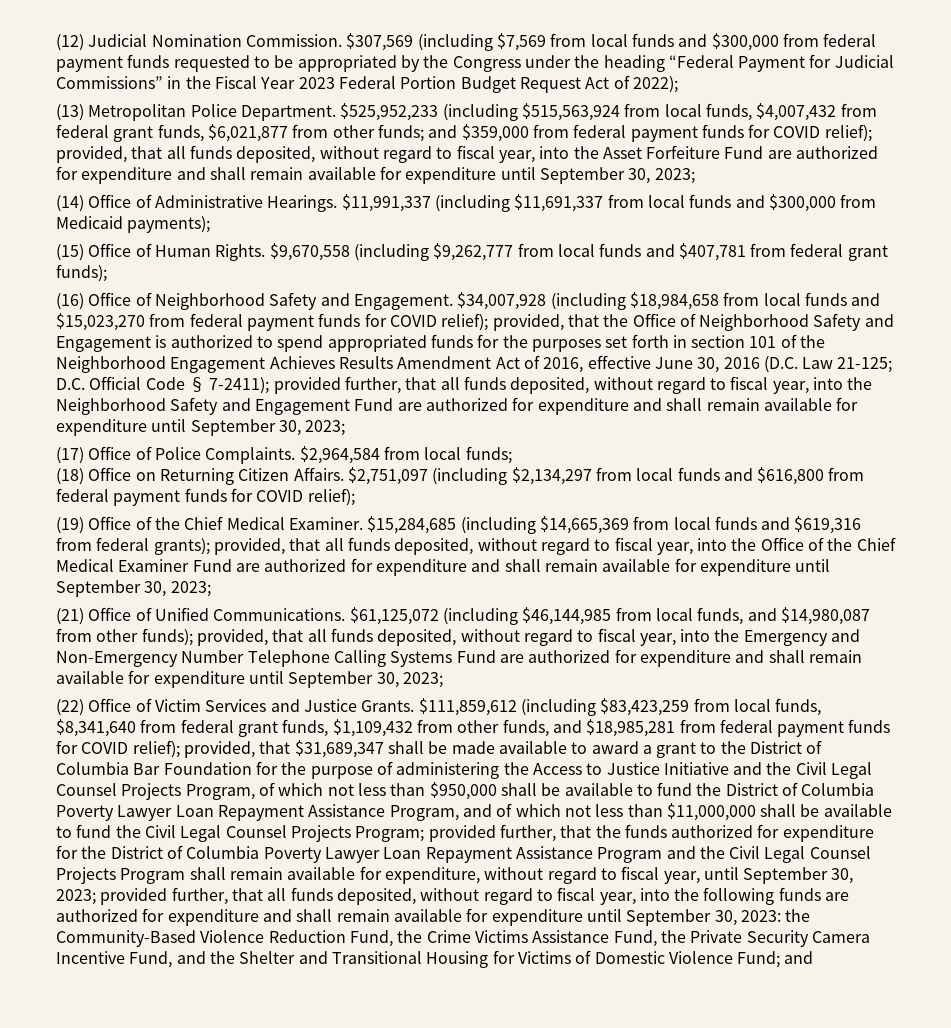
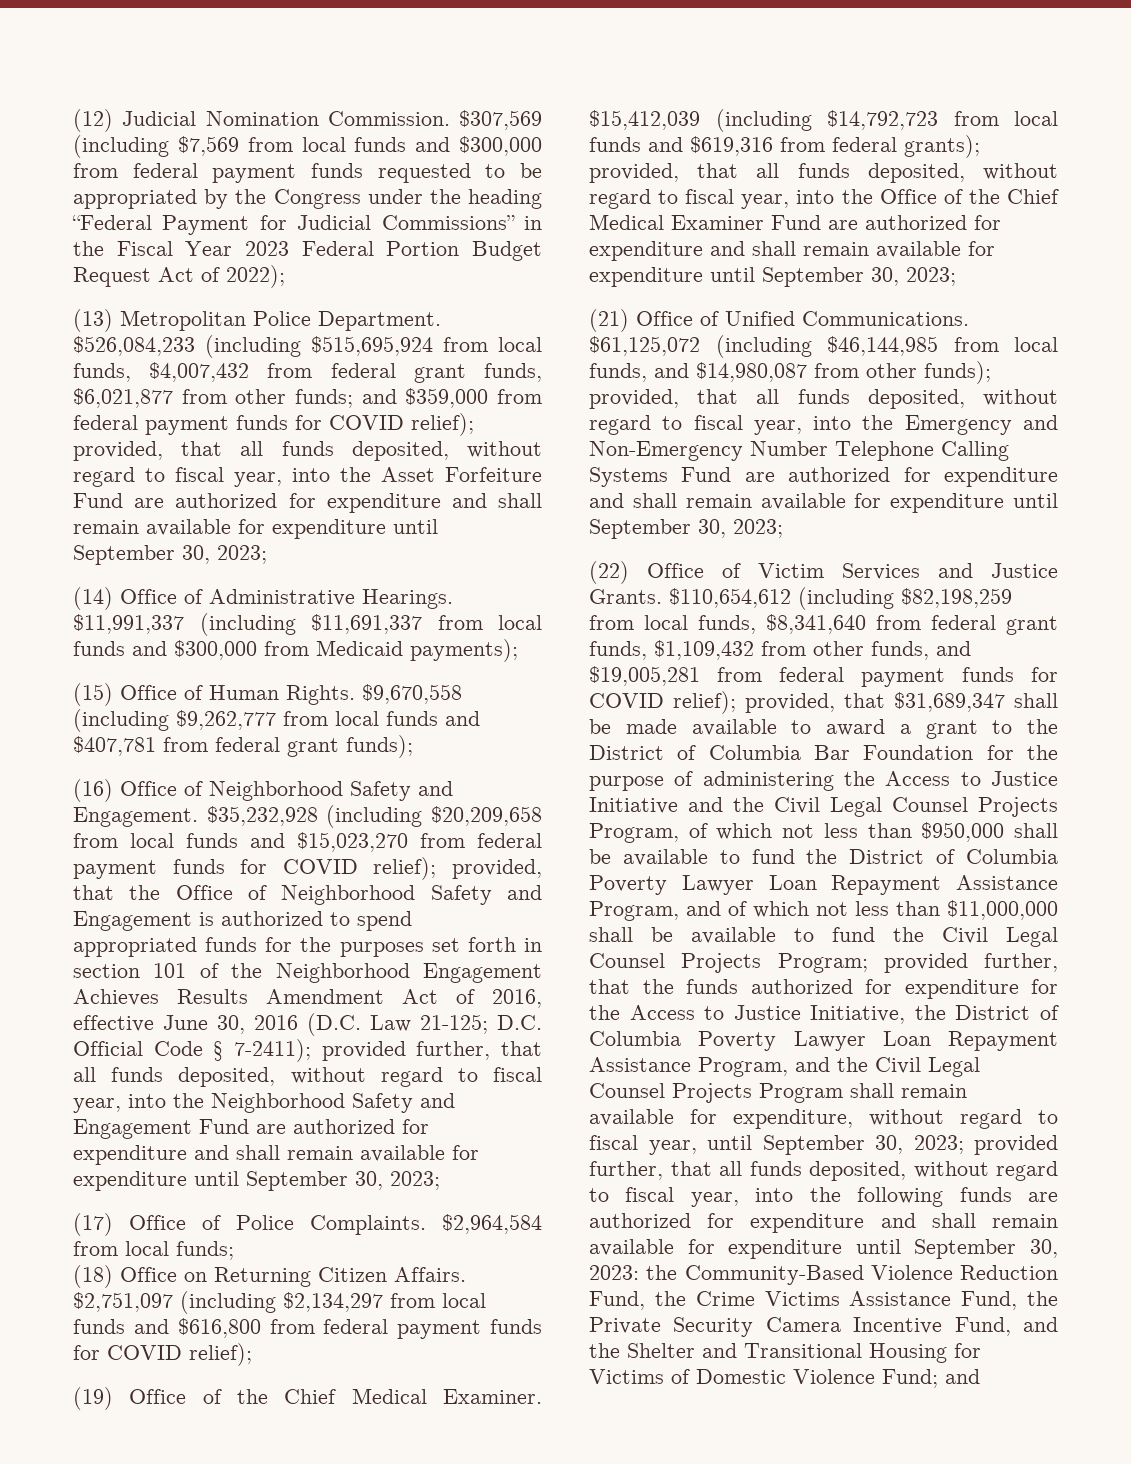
- $525,952,233 (including $515,563,924 from local funds, $4,007,432 from federal grant funds, $6,021,877 from other funds; and $359,000 from federal payment funds for COVID relief); provided, that all funds deposited, without regard to fiscal year, into the Asset Forfeiture Fund are authorized for expenditure and shall remain available for expenditure until September 30, 2023;
+ $526,084,233 (including $515,695,924 from local funds, $4,007,432 from federal grant funds, $6,021,877 from other funds; and $359,000 from federal payment funds for COVID relief); provided, that all funds deposited, without regard to fiscal year, into the Asset Forfeiture Fund are authorized for expenditure and shall remain available for expenditure until September 30, 2023;
- $34,007,928 (including $18,984,658 from local funds and $15,023,270 from federal payment funds for COVID relief);
+ $35,232,928 (including $20,209,658 from local funds and $15,023,270 from federal payment funds for COVID relief);
- $15,284,685 (including $14,665,369 from local funds and $619,316 from federal grants); provided, that all funds deposited, without regard to fiscal year, into the Office of the Chief Medical Examiner Fund are authorized for expenditure and shall remain available for expenditure until September 30, 2023;
+ $15,412,039 (including $14,792,723 from local funds and $619,316 from federal grants); provided, that all funds deposited, without regard to fiscal year, into the Office of the Chief Medical Examiner Fund are authorized for expenditure and shall remain available for expenditure until September 30, 2023;
- $111,859,612 (including $83,423,259 from local funds, $8,341,640 from federal grant funds, $1,109,432 from other funds, and $18,985,281 from federal payment funds for COVID relief);
+ $110,654,612 (including $82,198,259 from local funds, $8,341,640 from federal grant funds, $1,109,432 from other funds, and $19,005,281 from federal payment funds for COVID relief);
- provided further, that the funds authorized for expenditure for the District of Columbia Poverty Lawyer Loan Repayment Assistance Program and the Civil Legal Counsel Projects Program shall remain available for expenditure, without regard to fiscal year, until September 30, 2023;
+ provided further, that the funds authorized for expenditure for the Access to Justice Initiative, the District of Columbia Poverty Lawyer Loan Repayment Assistance Program, and the Civil Legal Counsel Projects Program shall remain available for expenditure, without regard to fiscal year, until September 30, 2023;

